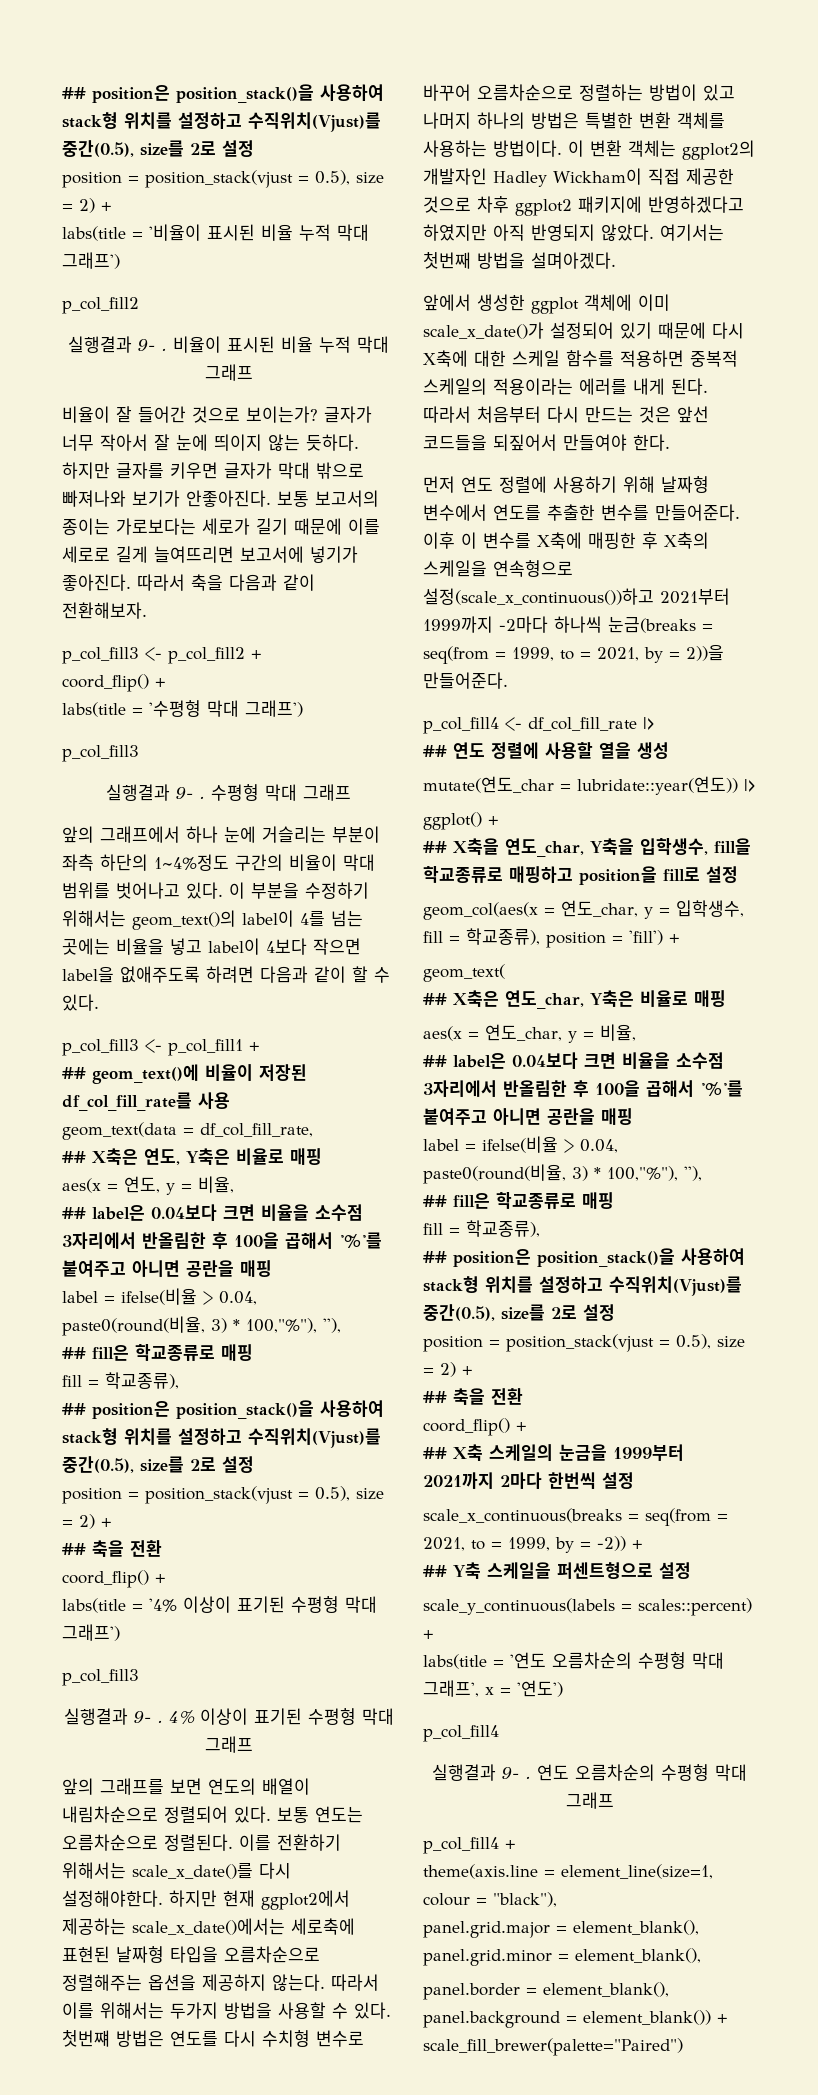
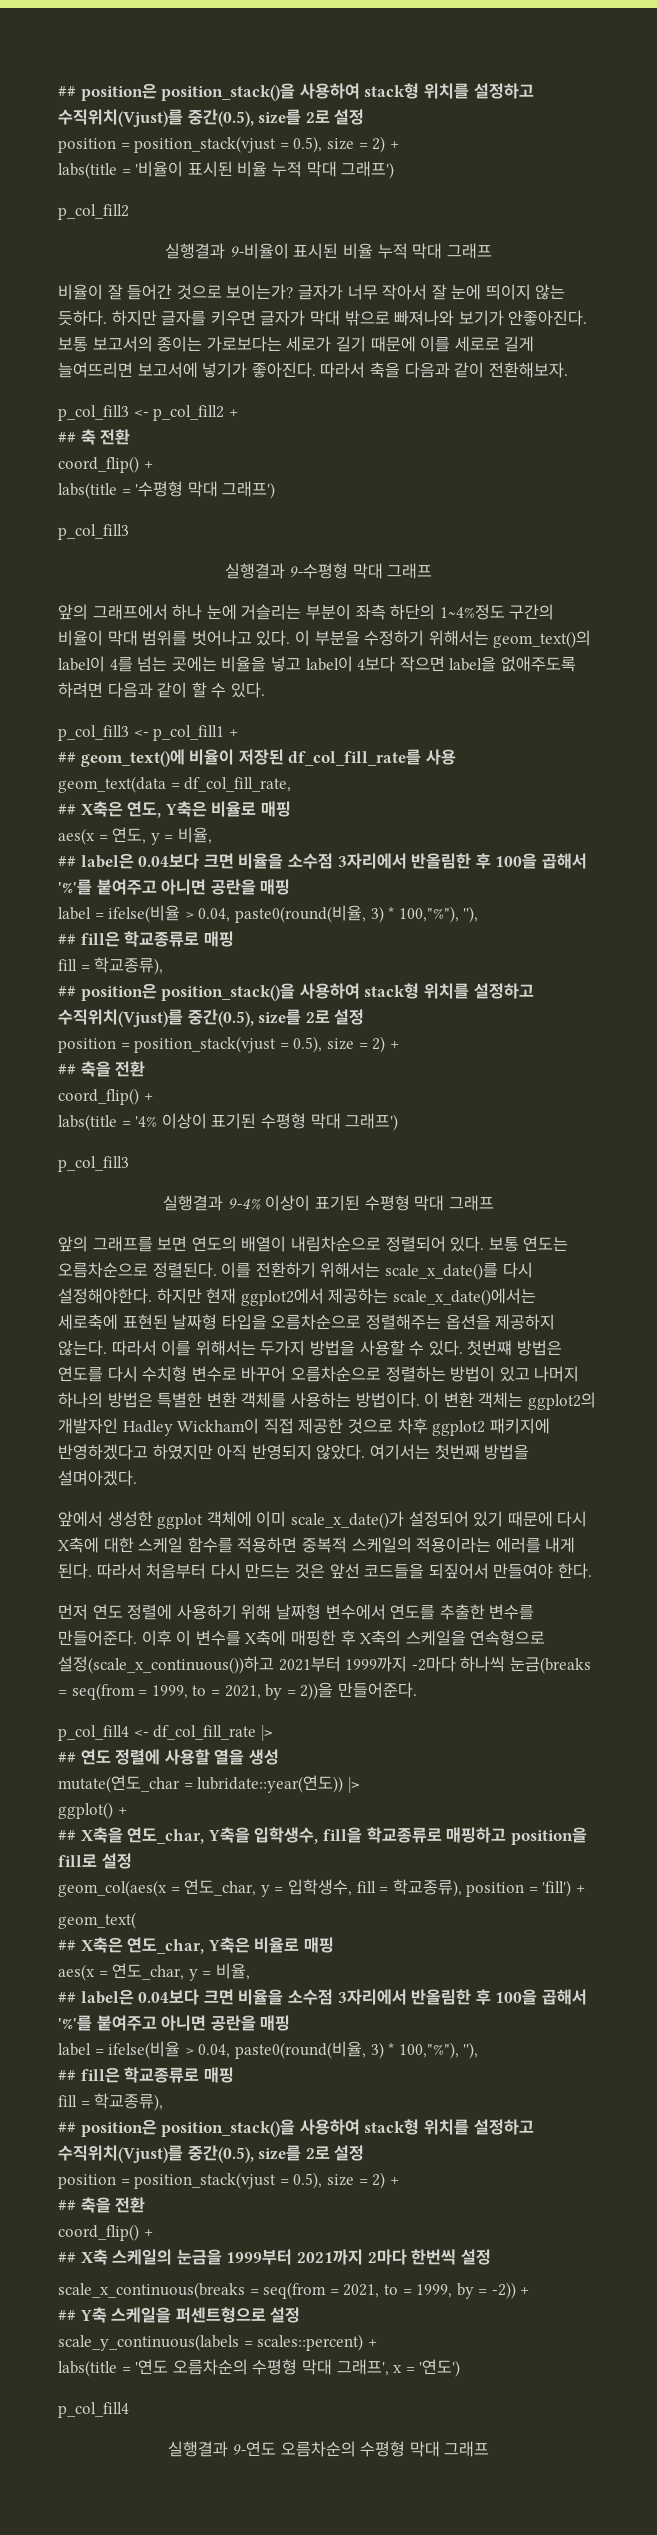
- 실행결과 9- . 비율이 표시된 비율 누적 막대 그래프
+ 실행결과 9-비율이 표시된 비율 누적 막대 그래프
+ ## 축 전환
- 실행결과 9- . 수평형 막대 그래프
+ 실행결과 9-수평형 막대 그래프
- 실행결과 9- . 4% 이상이 표기된 수평형 막대 그래프
+ 실행결과 9-4% 이상이 표기된 수평형 막대 그래프
- 실행결과 9- . 연도 오름차순의 수평형 막대 그래프
+ 실행결과 9-연도 오름차순의 수평형 막대 그래프
- p_col_fill4 +
- theme(axis.line = element_line(size=1, colour = "black"),
- panel.grid.major = element_blank(), panel.grid.minor = element_blank(),
- panel.border = element_blank(), panel.background = element_blank()) + scale_fill_brewer(palette="Paired")

